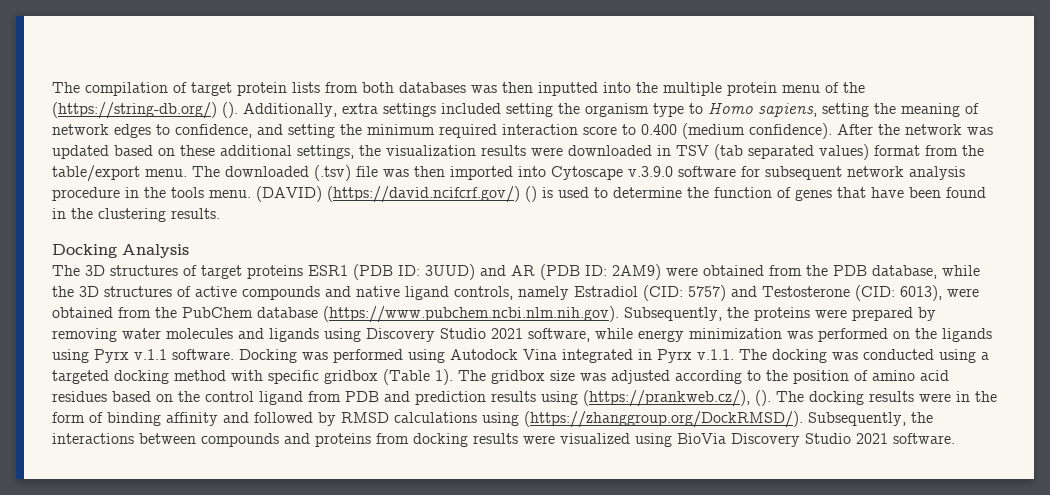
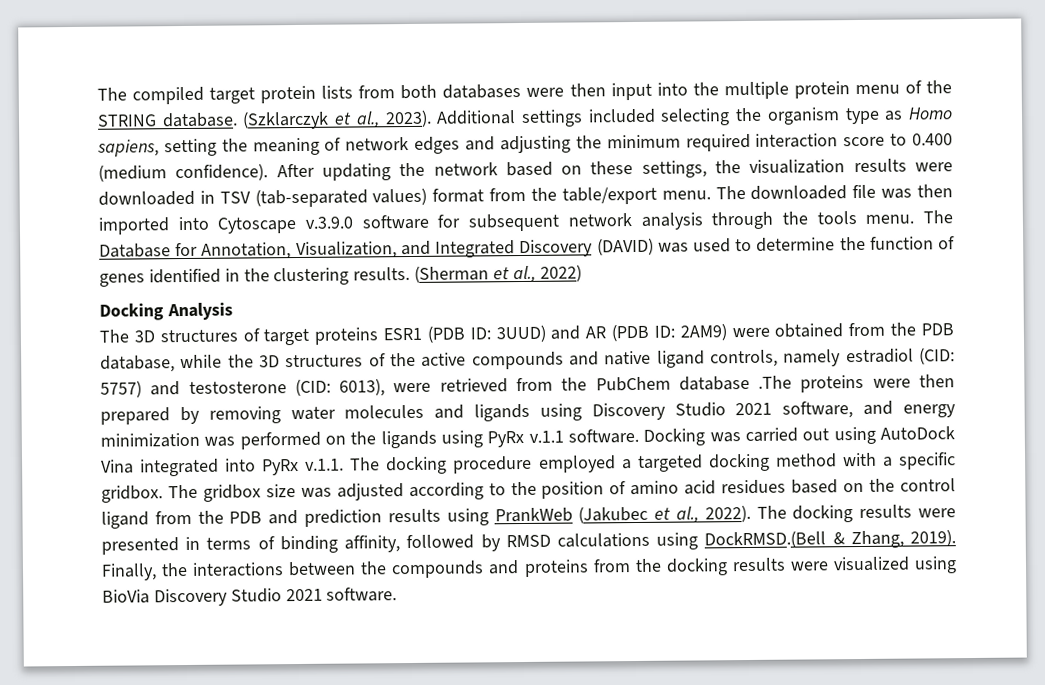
- The compilation of target protein lists from both databases was then inputted into the multiple protein menu of the (https://string-db.org/) (). Additionally, extra settings included setting the organism type to Homo sapiens, setting the meaning of network edges to confidence, and setting the minimum required interaction score to 0.400 (medium confidence).
+ The compiled target protein lists from both databases were then input into the multiple protein menu of the STRING database. (Szklarczyk et al., 2023). Additional settings included selecting the organism type as Homo sapiens, setting the meaning of network edges and adjusting the minimum required interaction score to 0.400 (medium confidence).
- After the network was updated based on these additional settings, the visualization results were downloaded in TSV (tab separated values) format from the table/export menu.
+ After updating the network based on these settings, the visualization results were downloaded in TSV (tab-separated values) format from the table/export menu.
- The downloaded (.tsv) file was then imported into Cytoscape v.3.9.0 software for subsequent network analysis procedure in the tools menu.
+ The downloaded file was then imported into Cytoscape v.3.9.0 software for subsequent network analysis through the tools menu.
- (DAVID) (https://david.ncifcrf.gov/) () is used to determine the function of genes that have been found in the clustering results.
+ The Database for Annotation, Visualization, and Integrated Discovery (DAVID) was used to determine the function of genes identified in the clustering results. (Sherman et al., 2022)
- 2AM9) were obtained from the PDB database, while the 3D structures of active compounds and native ligand controls, namely Estradiol (CID:
+ 2AM9) were obtained from the PDB database, while the 3D structures of the active compounds and native ligand controls, namely estradiol (CID:
- 5757) and Testosterone (CID:
+ 5757) and testosterone (CID:
- 6013), were obtained from the PubChem database (https://www.pubchem.ncbi.nlm.nih.gov). Subsequently, the proteins were prepared by removing water molecules and ligands using Discovery Studio 2021 software, while energy minimization was performed on the ligands using Pyrx v.1.1 software.
+ 6013), were retrieved from the PubChem database .The proteins were then prepared by removing water molecules and ligands using Discovery Studio 2021 software, and energy minimization was performed on the ligands using PyRx v.1.1 software.
- Docking was performed using Autodock Vina integrated in Pyrx v.1.1. The docking was conducted using a targeted docking method with specific gridbox (Table 1).
+ Docking was carried out using AutoDock Vina integrated into PyRx v.1.1. The docking procedure employed a targeted docking method with a specific gridbox.
- The gridbox size was adjusted according to the position of amino acid residues based on the control ligand from PDB and prediction results using (https://prankweb.cz/), (). The docking results were in the form of binding affinity and followed by RMSD calculations using (https://zhanggroup.org/DockRMSD/). Subsequently, the interactions between compounds and proteins from docking results were visualized using BioVia Discovery Studio 2021 software.
+ The gridbox size was adjusted according to the position of amino acid residues based on the control ligand from the PDB and prediction results using PrankWeb (Jakubec et al., 2022). The docking results were presented in terms of binding affinity, followed by RMSD calculations using DockRMSD.(Bell & Zhang, 2019). Finally, the interactions between the compounds and proteins from the docking results were visualized using BioVia Discovery Studio 2021 software.

